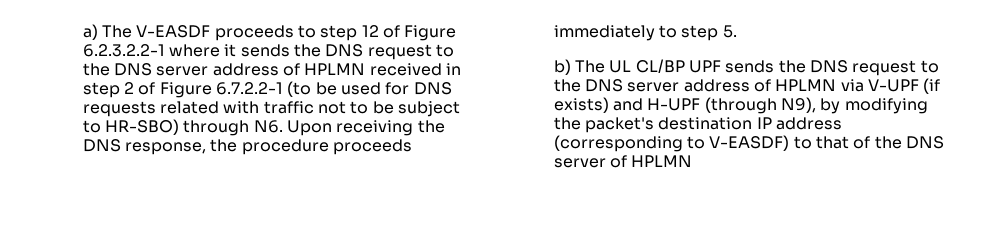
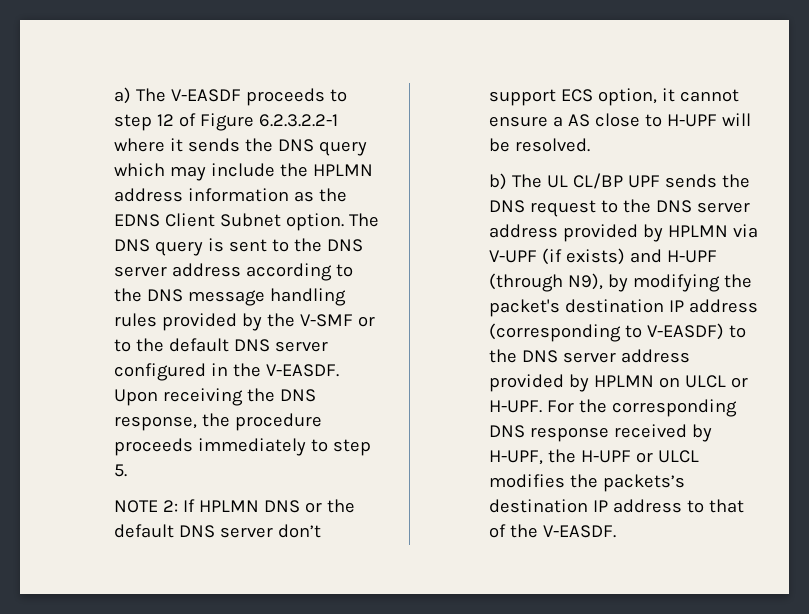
- a) The V-EASDF proceeds to step 12 of Figure 6.2.3.2.2-1 where it sends the DNS request to the DNS server address of HPLMN received in step 2 of Figure 6.7.2.2-1 (to be used for DNS requests related with traffic not to be subject to HR-SBO) through N6. Upon receiving the DNS response, the procedure proceeds immediately to step 5.
+ a) The V-EASDF proceeds to step 12 of Figure 6.2.3.2.2-1 where it sends the DNS query which may include the HPLMN address information as the EDNS Client Subnet option. The DNS query is sent to the DNS server address according to the DNS message handling rules provided by the V-SMF or to the default DNS server configured in the V-EASDF. Upon receiving the DNS response, the procedure proceeds immediately to step 5.
+ NOTE 2: If HPLMN DNS or the default DNS server don’t support ECS option, it cannot ensure a AS close to H-UPF will be resolved.
- b) The UL CL/BP UPF sends the DNS request to the DNS server address of HPLMN via V-UPF (if exists) and H-UPF (through N9), by modifying the packet's destination IP address (corresponding to V-EASDF) to that of the DNS server of HPLMN
+ b) The UL CL/BP UPF sends the DNS request to the DNS server address provided by HPLMN via V-UPF (if exists) and H-UPF (through N9), by modifying the packet's destination IP address (corresponding to V-EASDF) to the DNS server address provided by HPLMN on ULCL or H-UPF. For the corresponding DNS response received by H-UPF, the H-UPF or ULCL modifies the packets’s destination IP address to that of the V-EASDF.

